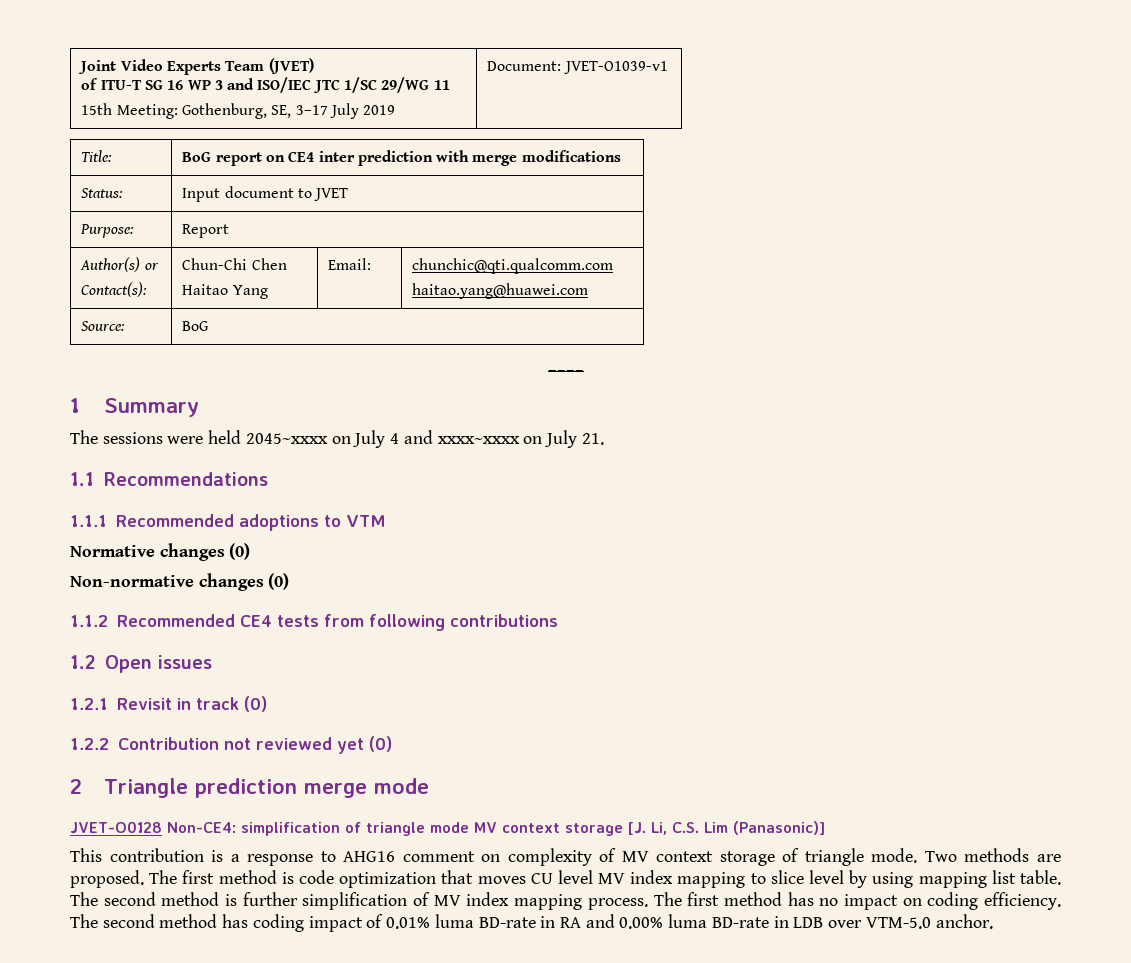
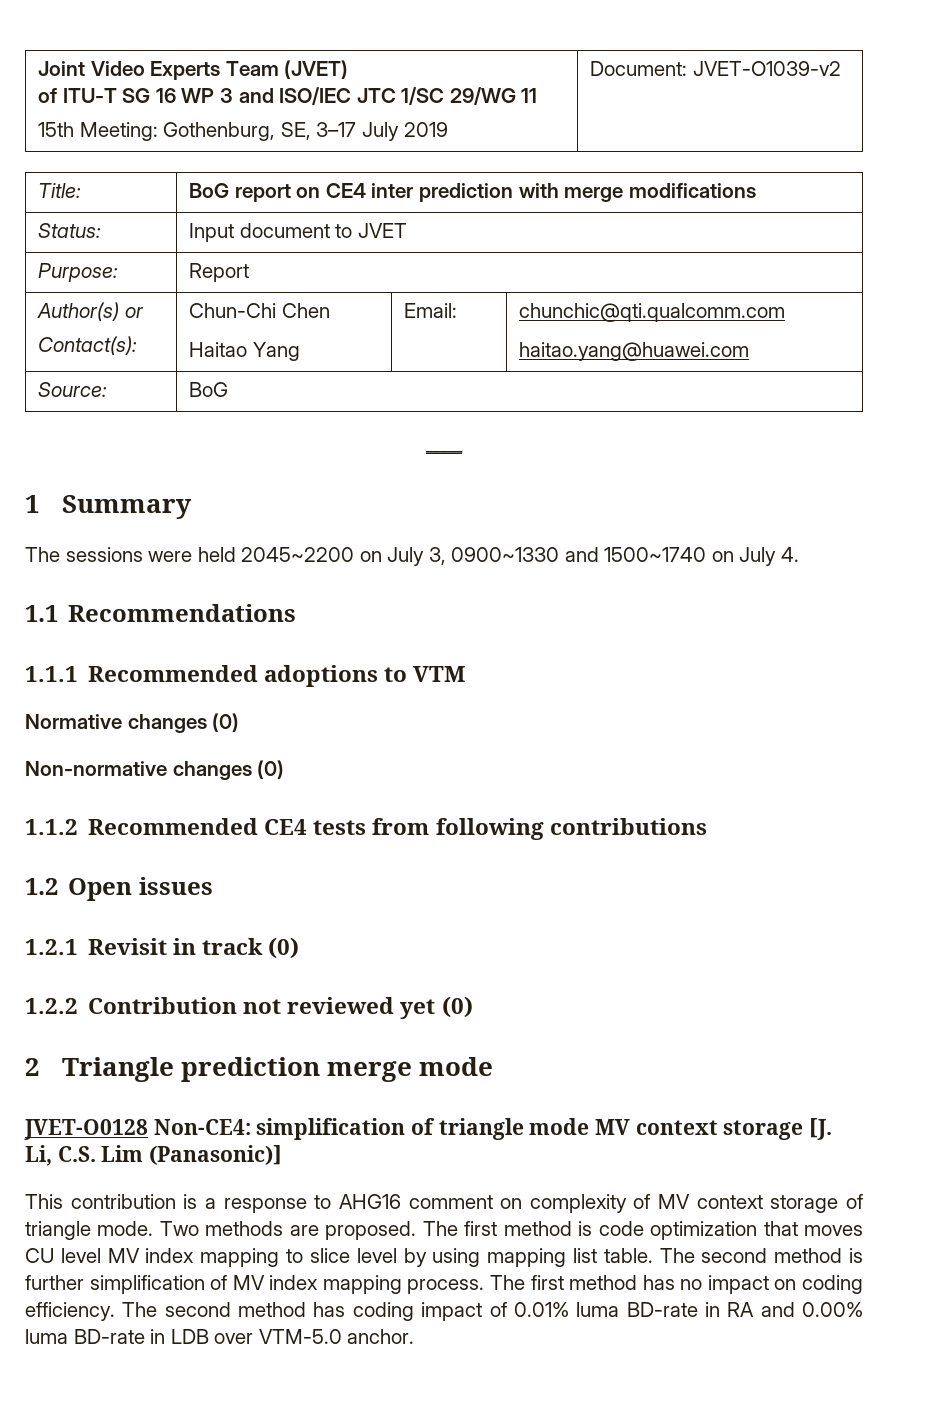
  Joint Video Experts Team (JVET)
  of ITU-T SG 16 WP 3 and ISO/IEC JTC 1/SC 29/WG 11
- 15th Meeting: Gothenburg, SE, 3–17 July 2019 | Document: JVET-O1039-v1
+ 15th Meeting: Gothenburg, SE, 3–17 July 2019 | Document: JVET-O1039-v2
- The sessions were held 2045~xxxx on July 4 and xxxx~xxxx on July 21.
+ The sessions were held 2045~2200 on July 3, 0900~1330 and 1500~1740 on July 4.

